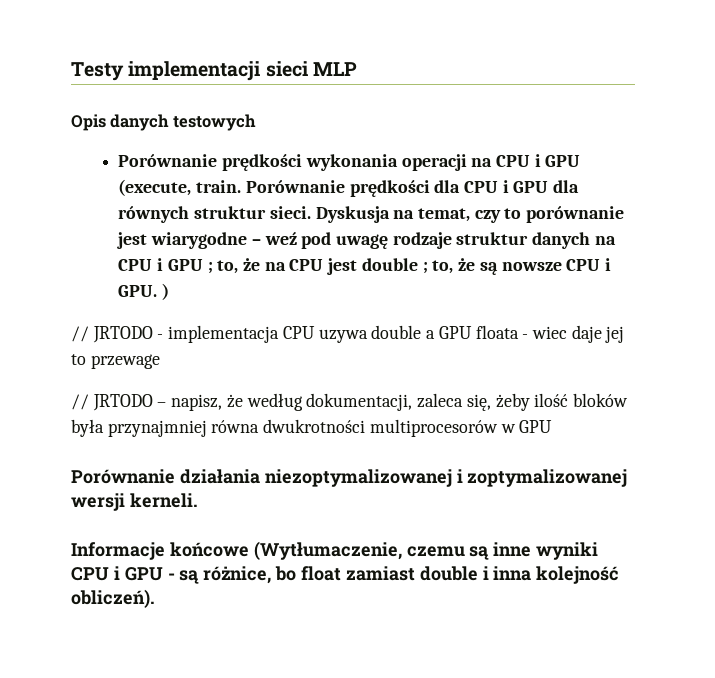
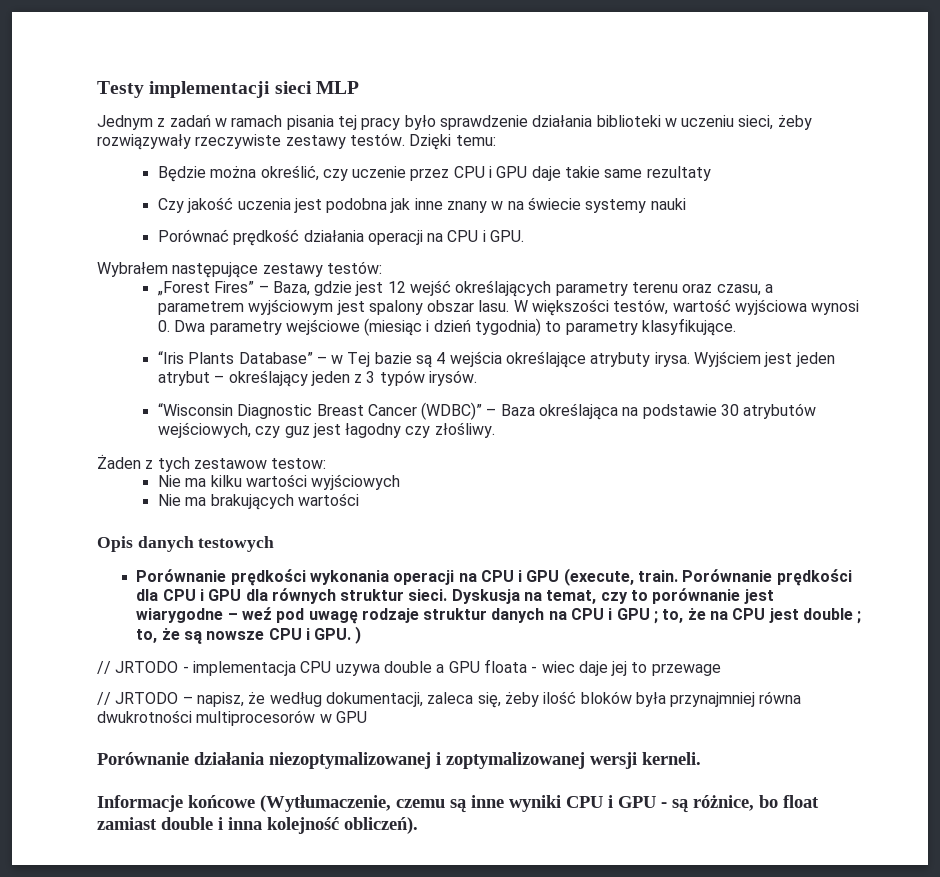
+ Jednym z zadań w ramach pisania tej pracy było sprawdzenie działania biblioteki w uczeniu sieci, żeby rozwiązywały rzeczywiste zestawy testów. Dzięki temu:
+ Będzie można określić, czy uczenie przez CPU i GPU daje takie same rezultaty
+ Czy jakość uczenia jest podobna jak inne znany w na świecie systemy nauki
+ Porównać prędkość działania operacji na CPU i GPU.
+ Wybrałem następujące zestawy testów:
+ „Forest Fires” – Baza, gdzie jest 12 wejść określających parametry terenu oraz czasu, a parametrem wyjściowym jest spalony obszar lasu. W większości testów, wartość wyjściowa wynosi 0. Dwa parametry wejściowe (miesiąc i dzień tygodnia) to parametry klasyfikujące.
+ “Iris Plants Database” – w Tej bazie są 4 wejścia określające atrybuty irysa. Wyjściem jest jeden atrybut – określający jeden z 3 typów irysów.
+ “Wisconsin Diagnostic Breast Cancer (WDBC)” – Baza określająca na podstawie 30 atrybutów wejściowych, czy guz jest łagodny czy złośliwy.
+ Żaden z tych zestawow testow:
+ Nie ma kilku wartości wyjściowych
+ Nie ma brakujących wartości

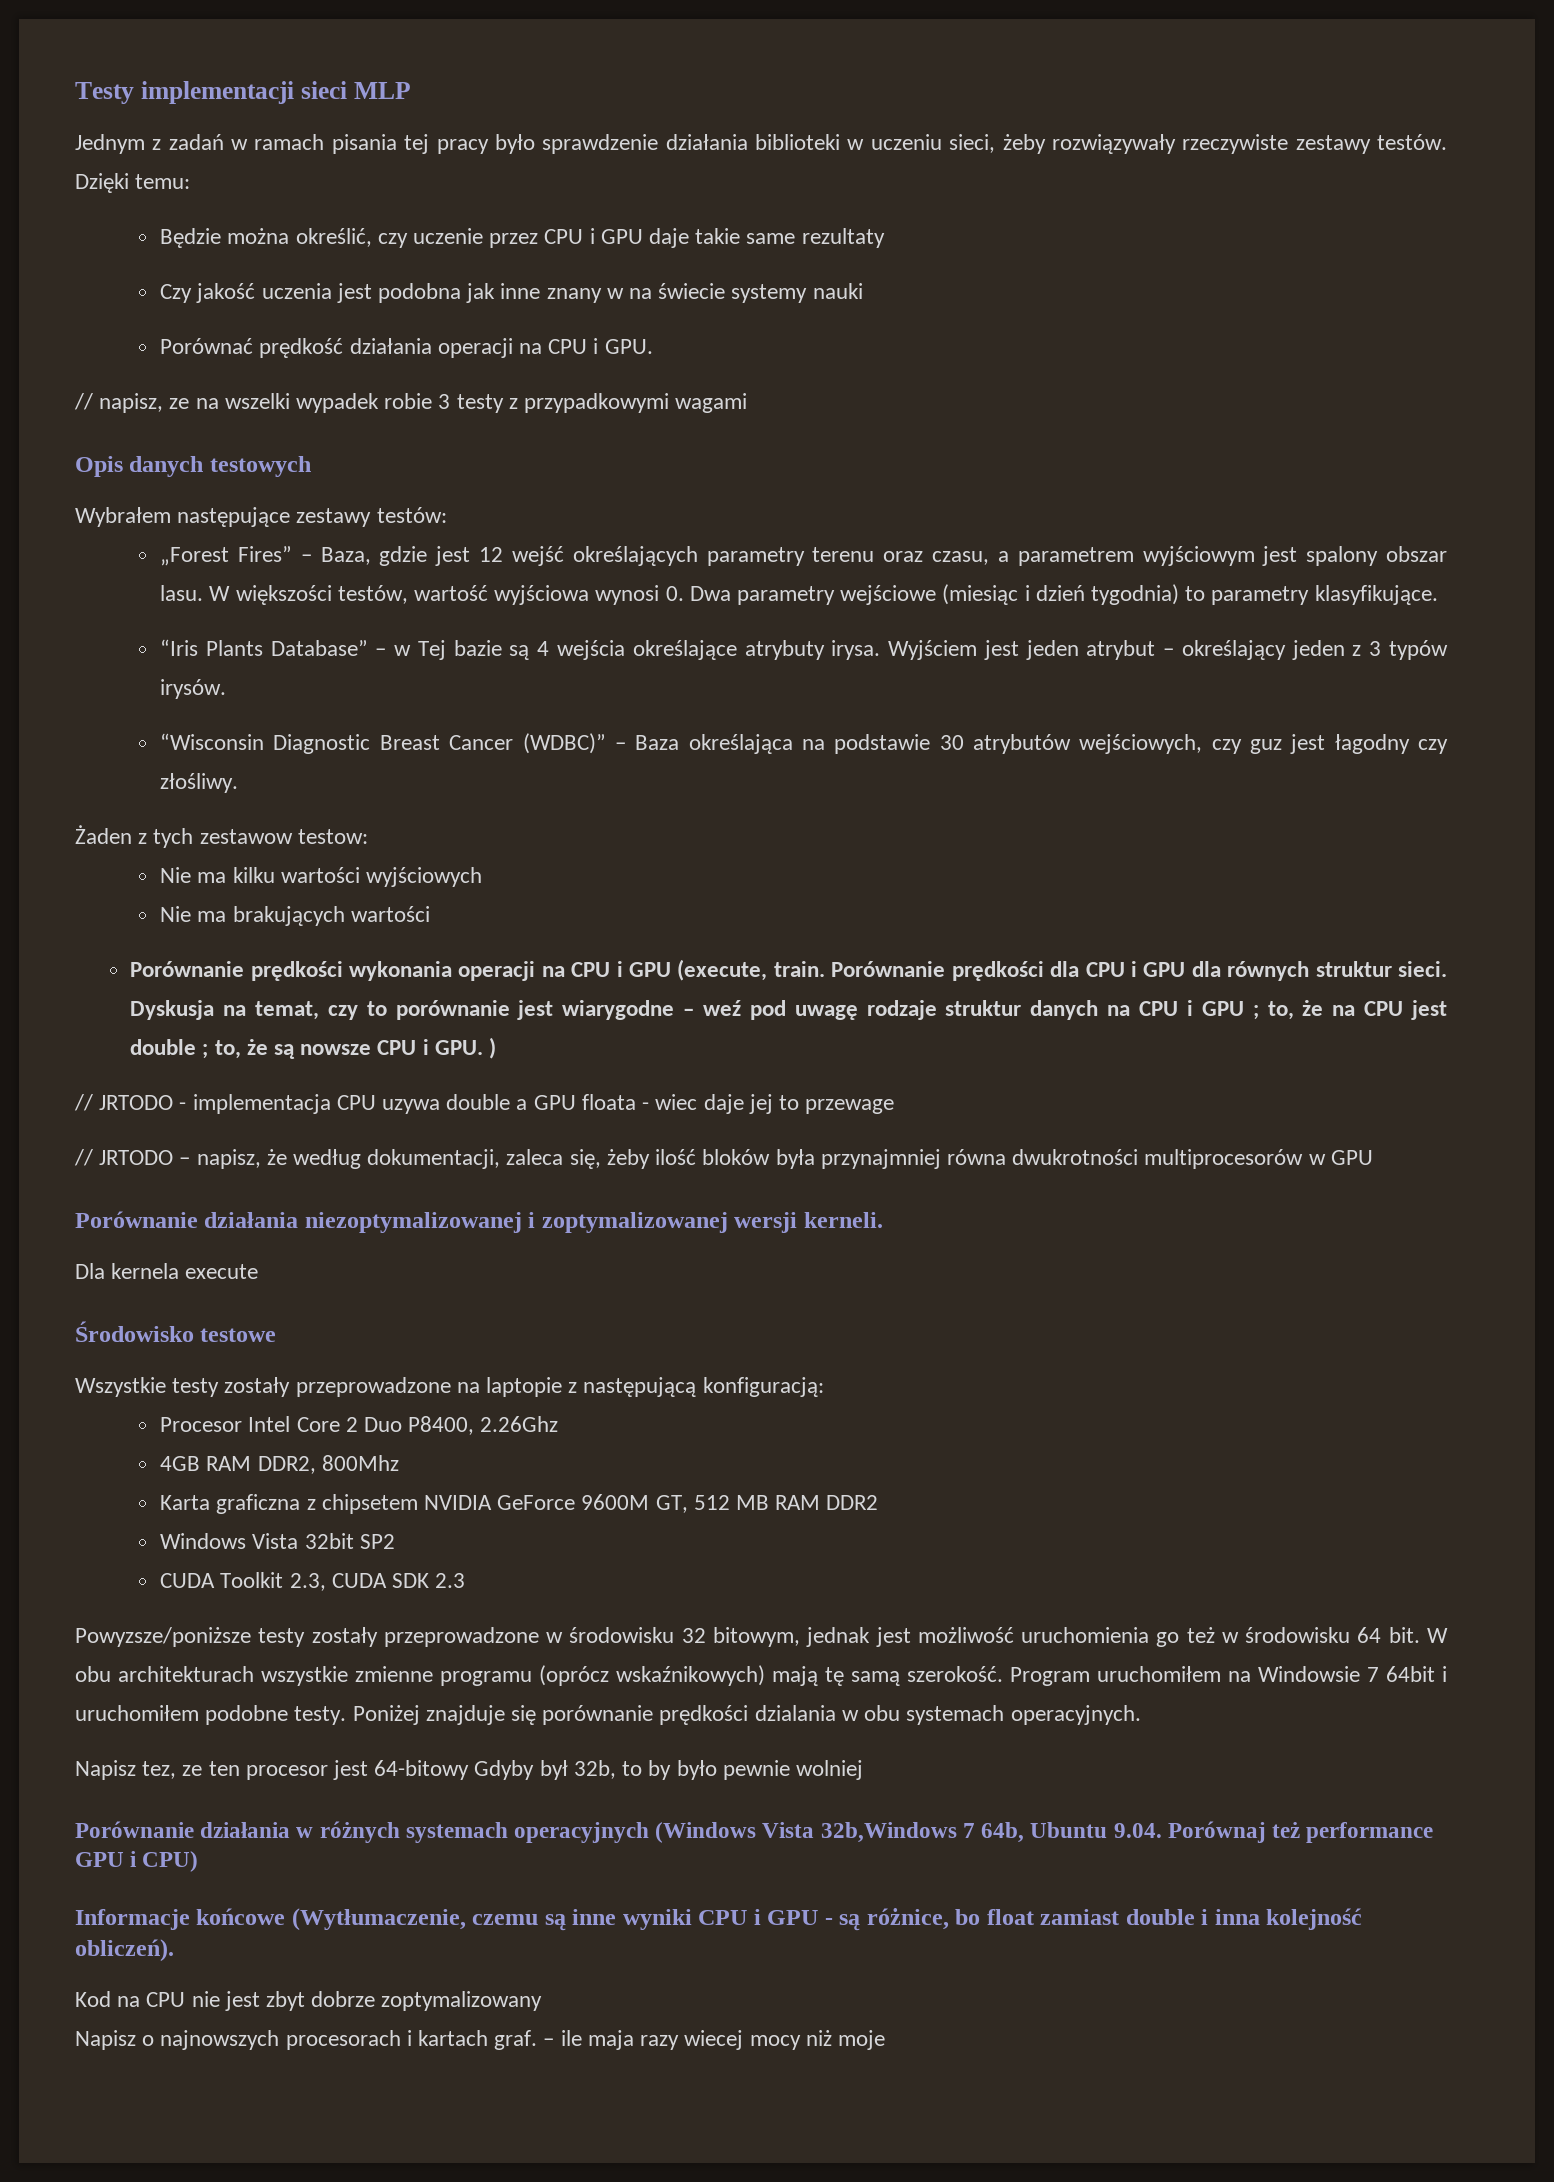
+ // napisz, ze na wszelki wypadek robie 3 testy z przypadkowymi wagami
+ Opis danych testowych
- Opis danych testowych
+ Dla kernela execute
+ Środowisko testowe
+ Wszystkie testy zostały przeprowadzone na laptopie z następującą konfiguracją:
+ Procesor Intel Core 2 Duo P8400, 2.26Ghz
+ 4GB RAM DDR2, 800Mhz
+ Karta graficzna z chipsetem NVIDIA GeForce 9600M GT, 512 MB RAM DDR2
+ Windows Vista 32bit SP2
+ CUDA Toolkit 2.3, CUDA SDK 2.3
+ Powyzsze/poniższe testy zostały przeprowadzone w środowisku 32 bitowym, jednak jest możliwość uruchomienia go też w środowisku 64 bit. W obu architekturach wszystkie zmienne programu (oprócz wskaźnikowych) mają tę samą szerokość. Program uruchomiłem na Windowsie 7 64bit i uruchomiłem podobne testy. Poniżej znajduje się porównanie prędkości dzialania w obu systemach operacyjnych.
+ Napisz tez, ze ten procesor jest 64-bitowy Gdyby był 32b, to by było pewnie wolniej
+ Porównanie działania w różnych systemach operacyjnych (Windows Vista 32b,Windows 7 64b, Ubuntu 9.04. Porównaj też performance GPU i CPU)
+ Kod na CPU nie jest zbyt dobrze zoptymalizowany
+ Napisz o najnowszych procesorach i kartach graf. – ile maja razy wiecej mocy niż moje

